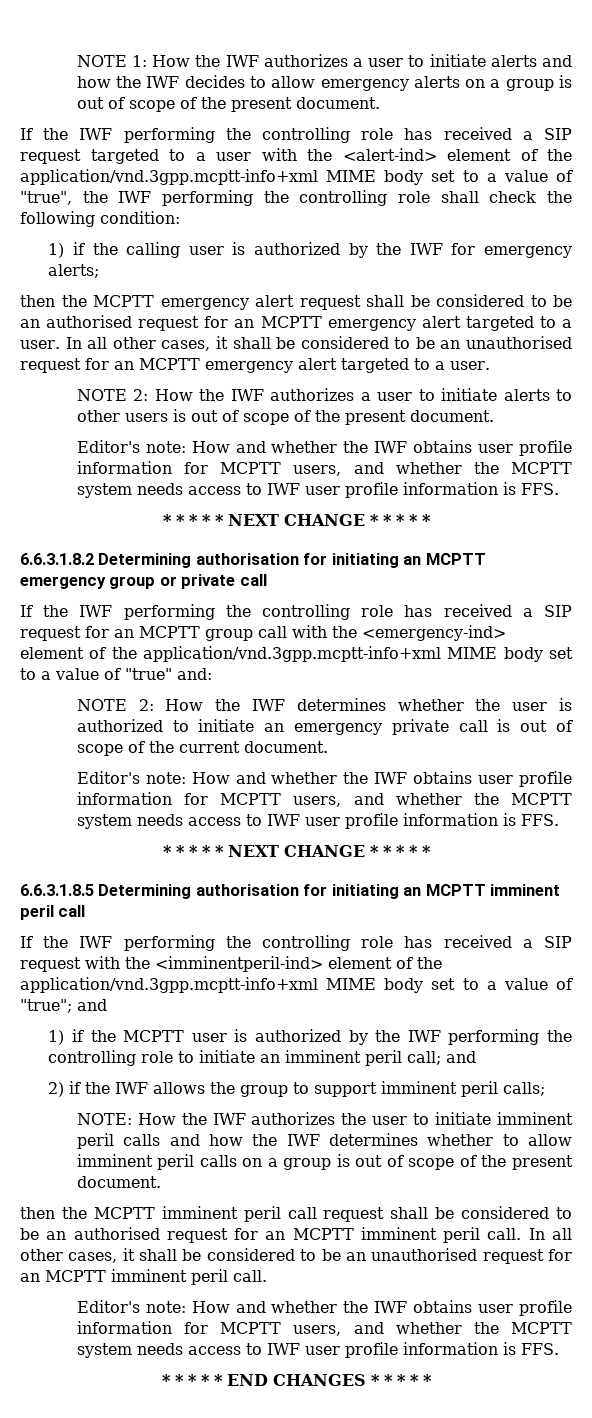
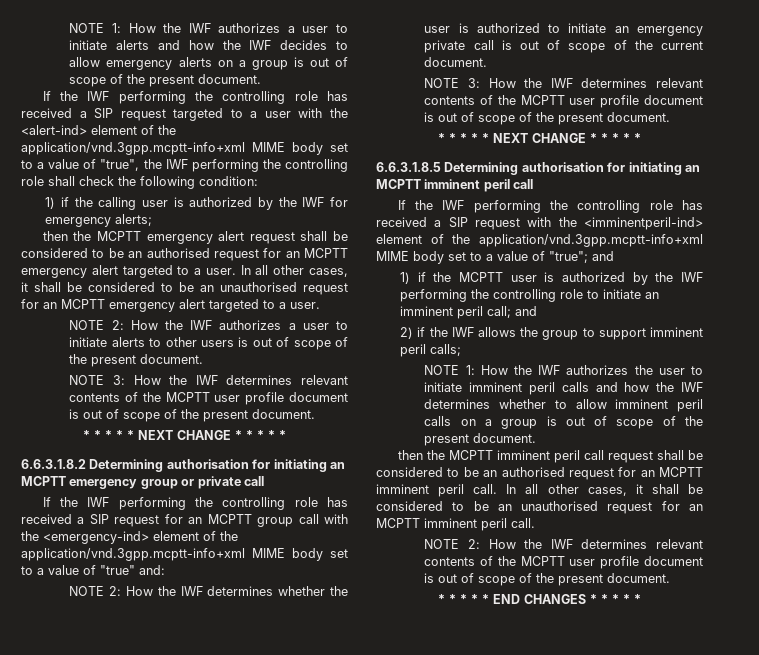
  NOTE 2: How the IWF authorizes a user to initiate alerts to other users is out of scope of the present document.
- Editor's note: How and whether the IWF obtains user profile information for MCPTT users, and whether the MCPTT system needs access to IWF user profile information is FFS.
+ NOTE 3: How the IWF determines relevant contents of the MCPTT user profile document is out of scope of the present document.
  NOTE 2: How the IWF determines whether the user is authorized to initiate an emergency private call is out of scope of the current document.
- Editor's note: How and whether the IWF obtains user profile information for MCPTT users, and whether the MCPTT system needs access to IWF user profile information is FFS.
+ NOTE 3: How the IWF determines relevant contents of the MCPTT user profile document is out of scope of the present document.
- NOTE: How the IWF authorizes the user to initiate imminent peril calls and how the IWF determines whether to allow imminent peril calls on a group is out of scope of the present document.
+ NOTE 1: How the IWF authorizes the user to initiate imminent peril calls and how the IWF determines whether to allow imminent peril calls on a group is out of scope of the present document.
  In all other cases, it shall be considered to be an unauthorised request for an MCPTT imminent peril call.
- Editor's note: How and whether the IWF obtains user profile information for MCPTT users, and whether the MCPTT system needs access to IWF user profile information is FFS.
+ NOTE 2: How the IWF determines relevant contents of the MCPTT user profile document is out of scope of the present document.

